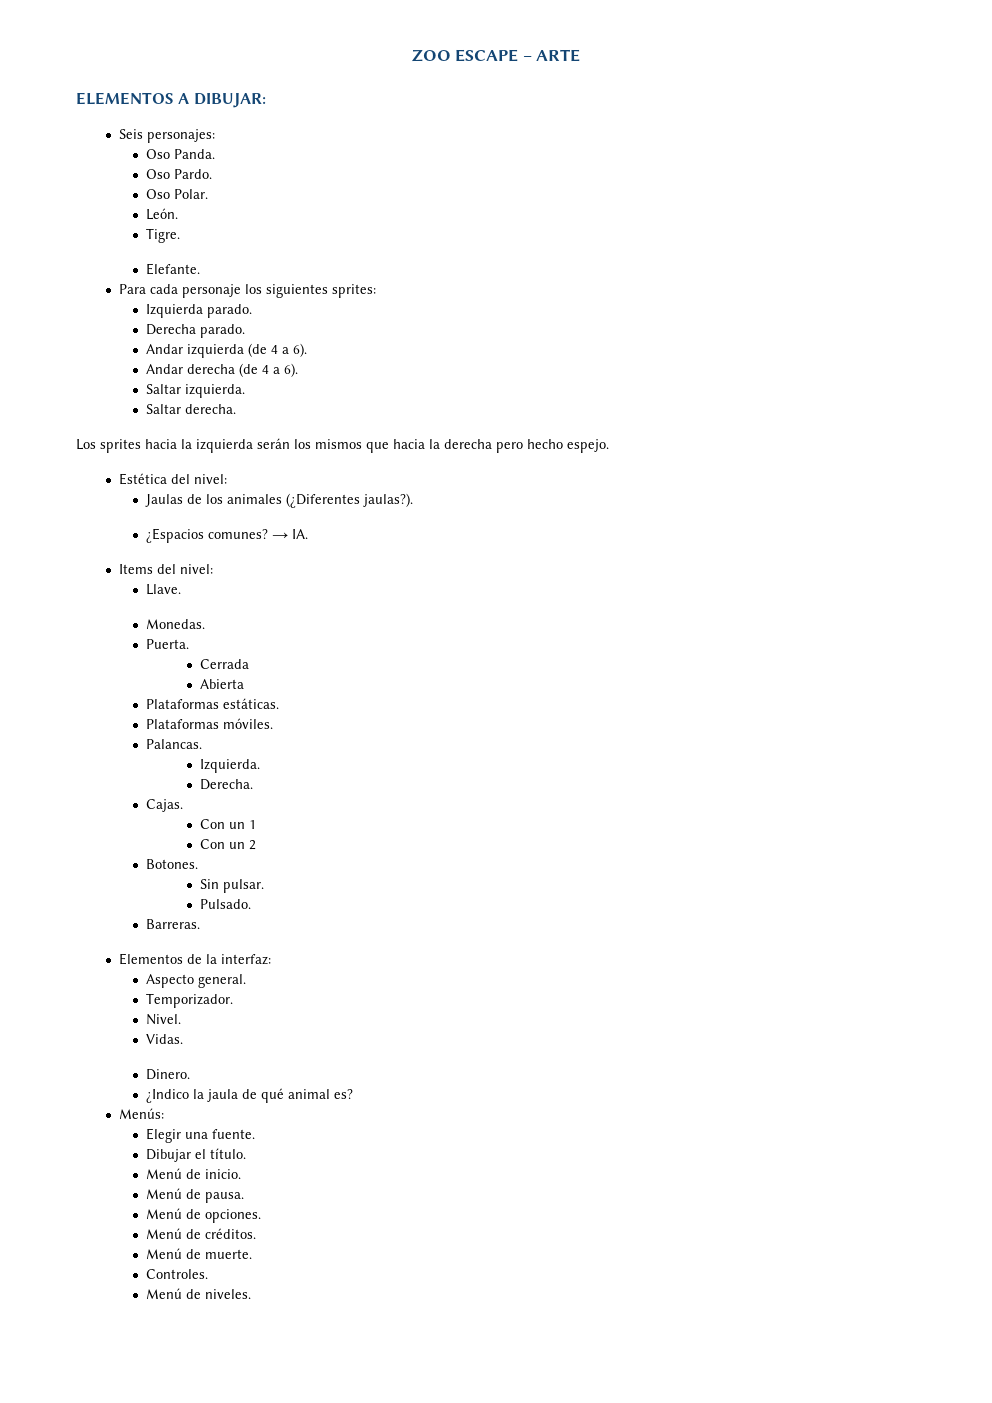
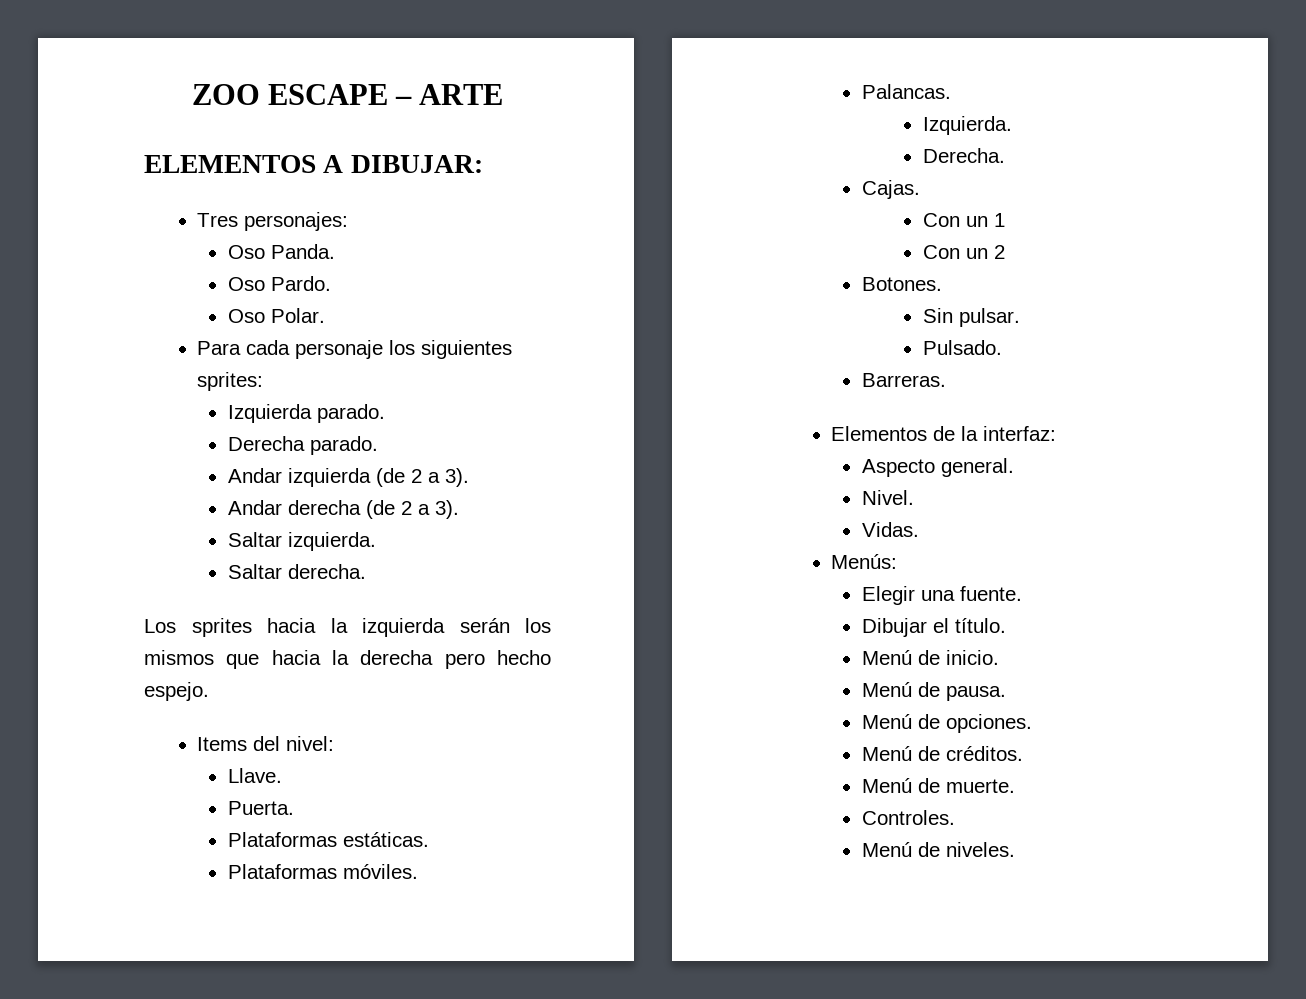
- Seis personajes:
+ Tres personajes:
- León.
- Tigre.
- Elefante.
- Andar izquierda (de 4 a 6).
+ Andar izquierda (de 2 a 3).
- Andar derecha (de 4 a 6).
+ Andar derecha (de 2 a 3).
- Estética del nivel:
- Jaulas de los animales (¿Diferentes jaulas?).
- ¿Espacios comunes? → IA.
- Monedas.
- Cerrada
- Abierta
- Temporizador.
- Dinero.
- ¿Indico la jaula de qué animal es?

